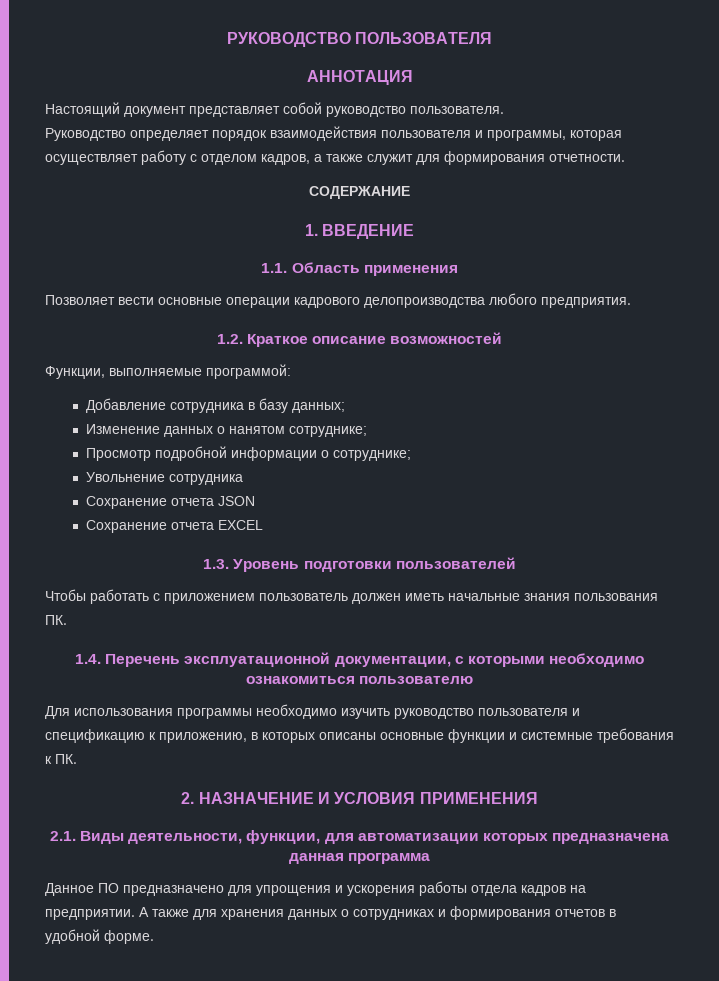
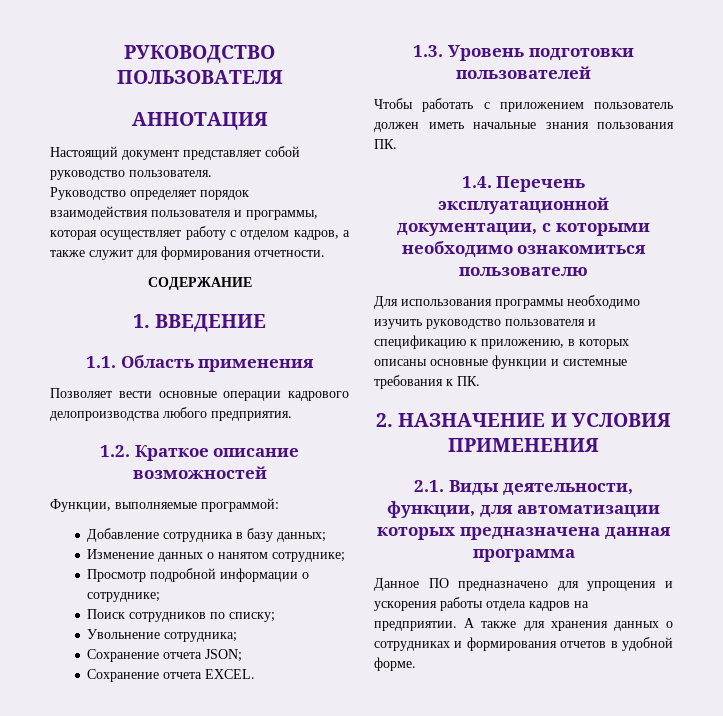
+ Поиск сотрудников по списку;
- Увольнение сотрудника
- Сохранение отчета JSON
- Сохранение отчета EXCEL
+ Увольнение сотрудника;
+ Сохранение отчета JSON;
+ Сохранение отчета EXCEL.

